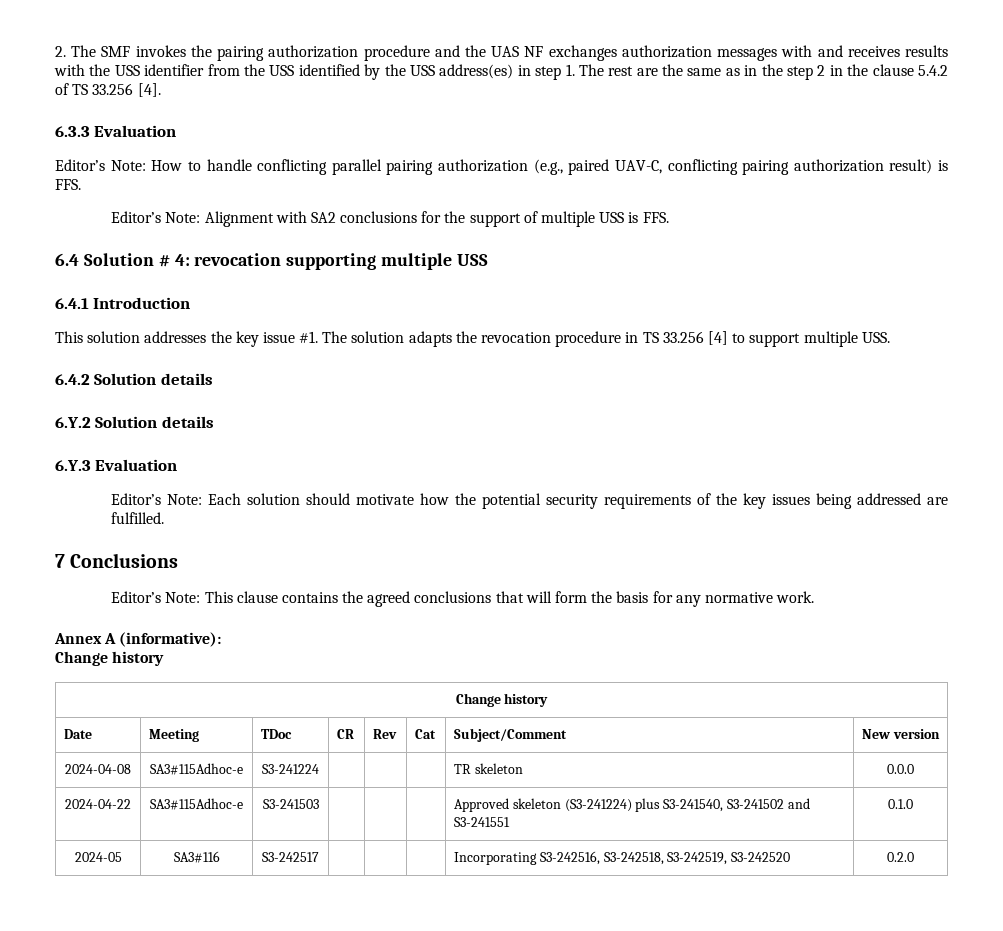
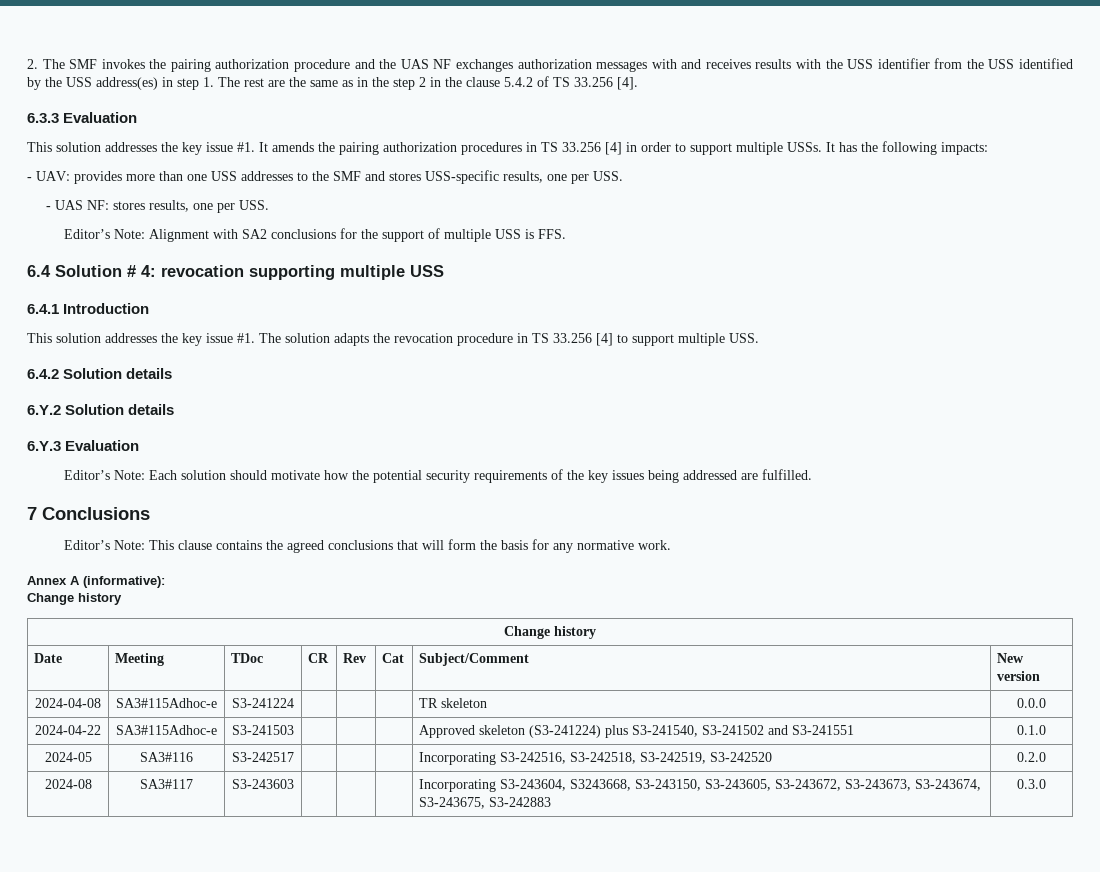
- Editor’s Note: How to handle conflicting parallel pairing authorization (e.g., paired UAV-C, conflicting pairing authorization result) is FFS.
+ This solution addresses the key issue #1. It amends the pairing authorization procedures in TS 33.256 [4] in order to support multiple USSs. It has the following impacts:
+ - UAV: provides more than one USS addresses to the SMF and stores USS-specific results, one per USS.
+ - UAS NF: stores results, one per USS.
+ 2024-08 | SA3#117 | S3-243603 | | | | Incorporating S3-243604, S3243668, S3-243150, S3-243605, S3-243672, S3-243673, S3-243674, S3-243675, S3-242883 | 0.3.0

